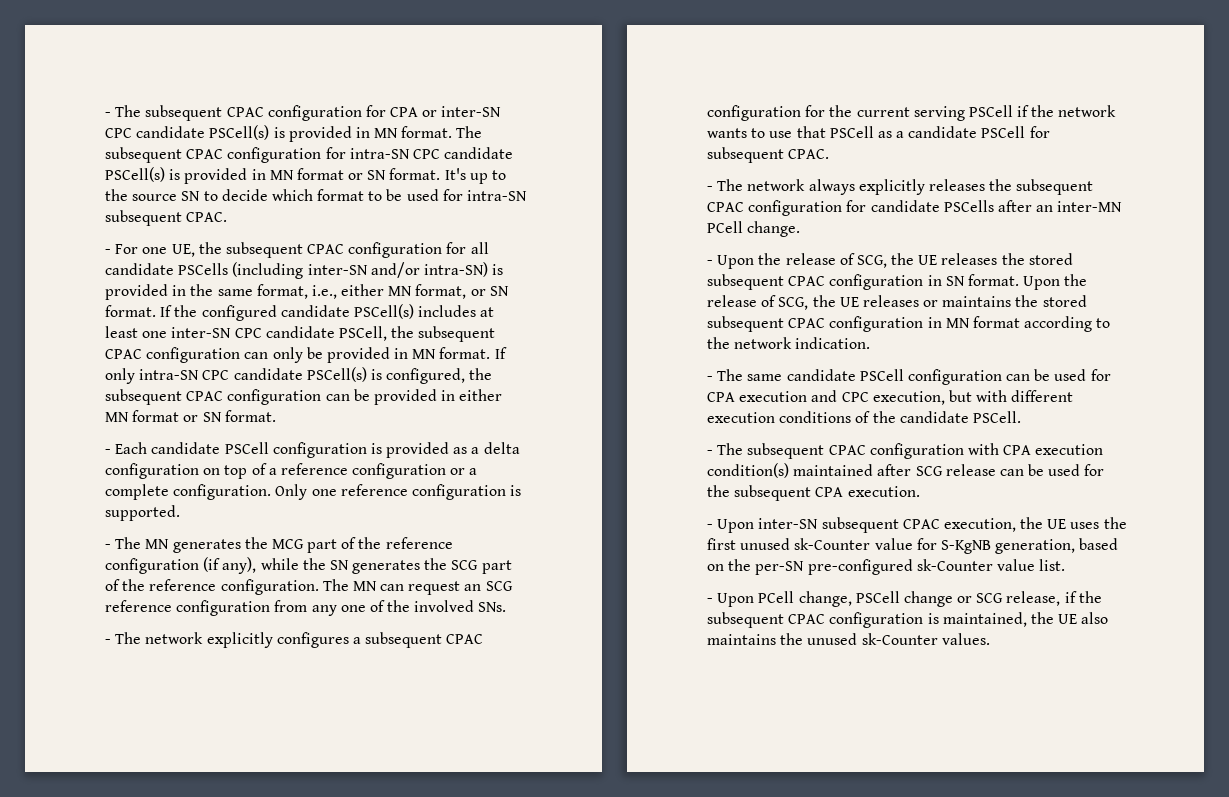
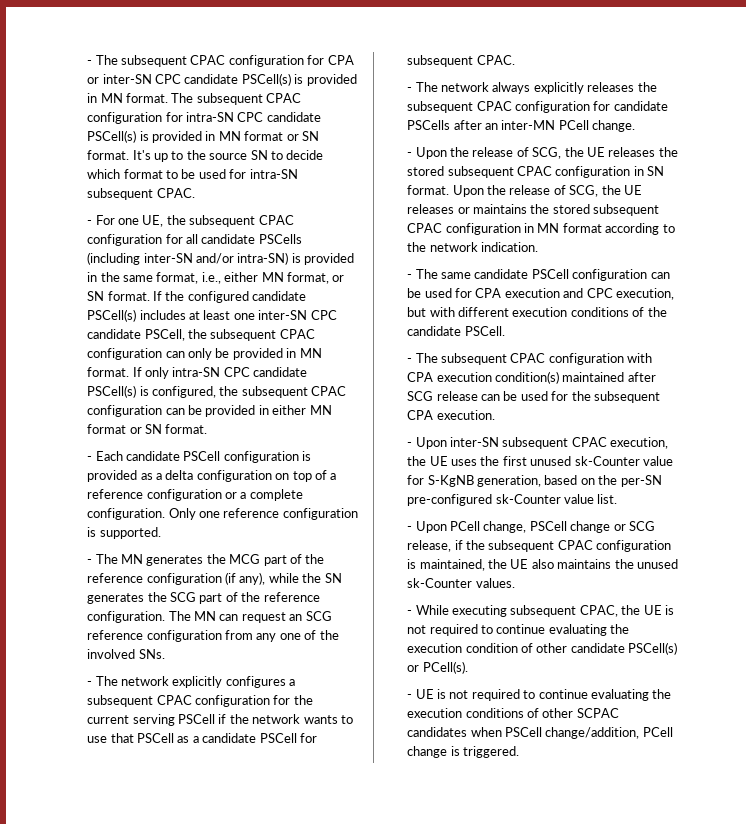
+ - While executing subsequent CPAC, the UE is not required to continue evaluating the execution condition of other candidate PSCell(s) or PCell(s).
+ - UE is not required to continue evaluating the execution conditions of other SCPAC candidates when PSCell change/addition, PCell change is triggered.

